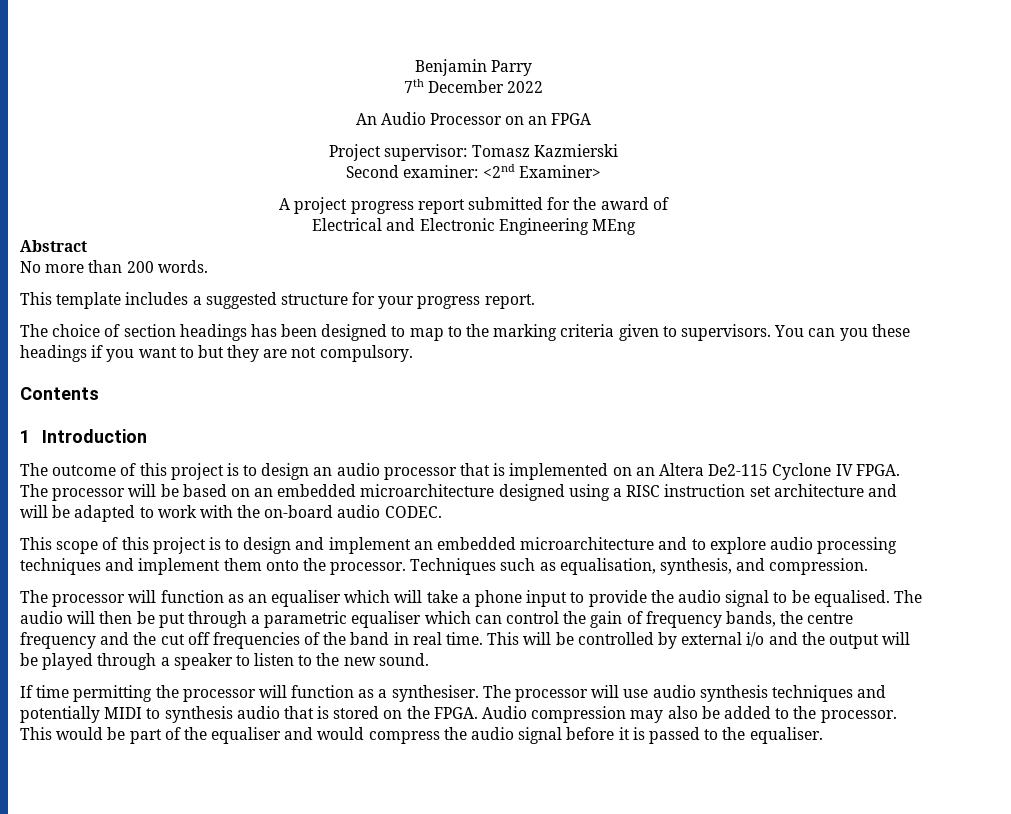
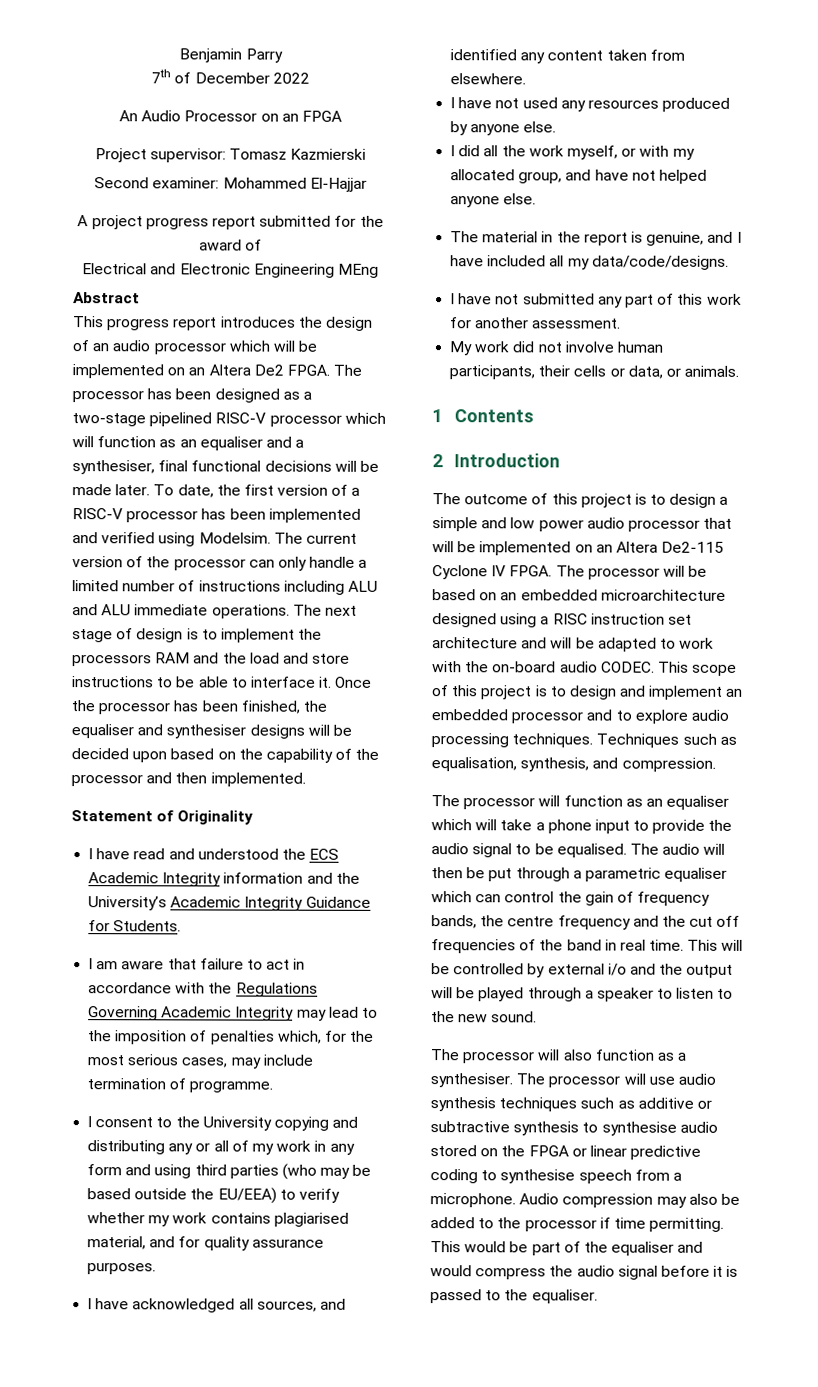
- 7th December 2022
+ 7th of December 2022
- Second examiner: <2nd Examiner>
+ Second examiner: Mohammed El-Hajjar
- No more than 200 words.
- This template includes a suggested structure for your progress report.
- The choice of section headings has been designed to map to the marking criteria given to supervisors. You can you these headings if you want to but they are not compulsory.
- Contents
+ This progress report introduces the design of an audio processor which will be implemented on an Altera De2 FPGA. The processor has been designed as a two-stage pipelined RISC-V processor which will function as an equaliser and a synthesiser, final functional decisions will be made later. To date, the first version of a RISC-V processor has been implemented and verified using Modelsim. The current version of the processor can only handle a limited number of instructions including ALU and ALU immediate operations. The next stage of design is to implement the processors RAM and the load and store instructions to be able to interface it. Once the processor has been finished, the equaliser and synthesiser designs will be decided upon based on the capability of the processor and then implemented.
+ Statement of Originality
+ I have read and understood the ECS Academic Integrity information and the University’s Academic Integrity Guidance for Students.
+ I am aware that failure to act in accordance with the Regulations Governing Academic Integrity may lead to the imposition of penalties which, for the most serious cases, may include termination of programme.
+ I consent to the University copying and distributing any or all of my work in any form and using third parties (who may be based outside the EU/EEA) to verify whether my work contains plagiarised material, and for quality assurance purposes.
+ I have acknowledged all sources, and identified any content taken from elsewhere.
+ I have not used any resources produced by anyone else.
+ I did all the work myself, or with my allocated group, and have not helped anyone else.
+ The material in the report is genuine, and I have included all my data/code/designs.
+ I have not submitted any part of this work for another assessment.
+ My work did not involve human participants, their cells or data, or animals.
+ 1 Contents
- 1 Introduction
+ 2 Introduction
- The outcome of this project is to design an audio processor that is implemented on an Altera De2-115 Cyclone IV FPGA.
+ The outcome of this project is to design a simple and low power audio processor that will be implemented on an Altera De2-115 Cyclone IV FPGA.
- The processor will be based on an embedded microarchitecture designed using a RISC instruction set architecture and will be adapted to work with the on-board audio CODEC.
- This scope of this project is to design and implement an embedded microarchitecture and to explore audio processing techniques and implement them onto the processor.
+ The processor will be based on an embedded microarchitecture designed using a RISC instruction set architecture and will be adapted to work with the on-board audio CODEC. This scope of this project is to design and implement an embedded processor and to explore audio processing techniques.
- If time permitting the processor will function as a synthesiser.
+ The processor will also function as a synthesiser.
- The processor will use audio synthesis techniques and potentially MIDI to synthesis audio that is stored on the FPGA.
+ The processor will use audio synthesis techniques such as additive or subtractive synthesis to synthesise audio stored on the FPGA or linear predictive coding to synthesise speech from a microphone.
- Audio compression may also be added to the processor.
+ Audio compression may also be added to the processor if time permitting.

